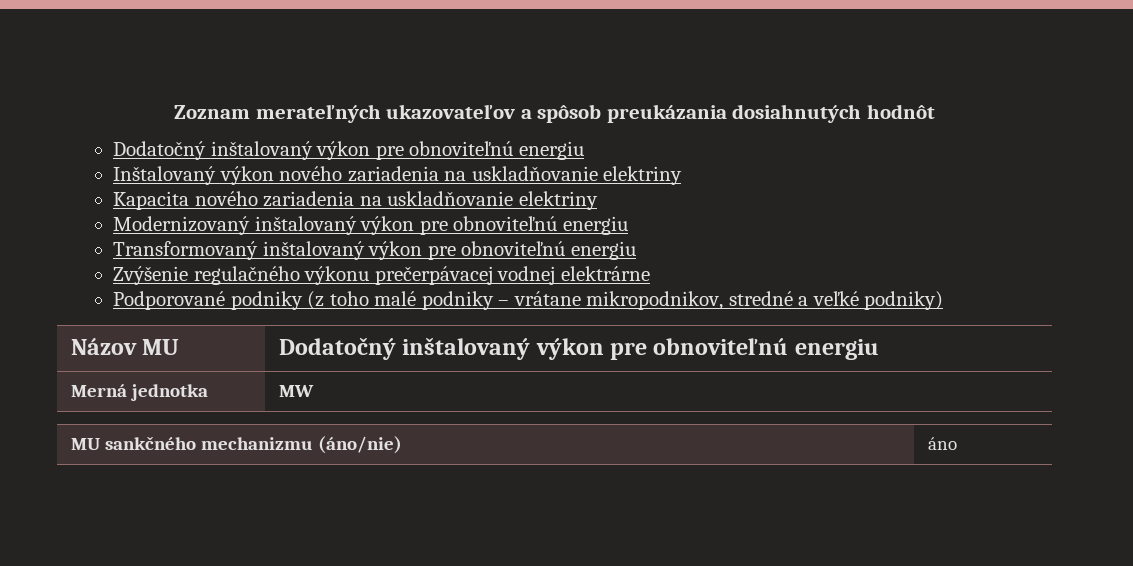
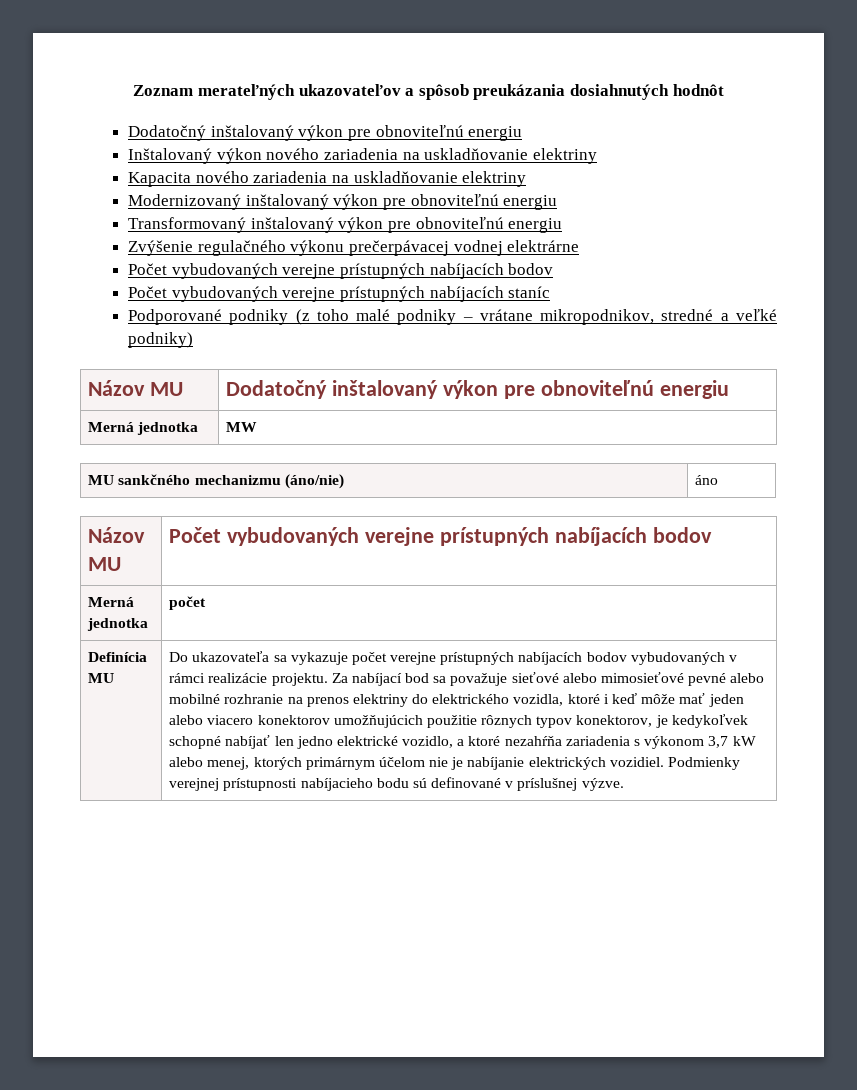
  Zvýšenie regulačného výkonu prečerpávacej vodnej elektrárne
+ Počet vybudovaných verejne prístupných nabíjacích bodov
+ Počet vybudovaných verejne prístupných nabíjacích staníc
+ Názov MU | Počet vybudovaných verejne prístupných nabíjacích bodov
+ Merná jednotka | počet
+ Definícia MU | Do ukazovateľa sa vykazuje počet verejne prístupných nabíjacích bodov vybudovaných v rámci realizácie projektu. Za nabíjací bod sa považuje sieťové alebo mimosieťové pevné alebo mobilné rozhranie na prenos elektriny do elektrického vozidla, ktoré i keď môže mať jeden alebo viacero konektorov umožňujúcich použitie rôznych typov konektorov, je kedykoľvek schopné nabíjať len jedno elektrické vozidlo, a ktoré nezahŕňa zariadenia s výkonom 3,7 kW alebo menej, ktorých primárnym účelom nie je nabíjanie elektrických vozidiel. Podmienky verejnej prístupnosti nabíjacieho bodu sú definované v príslušnej výzve.

